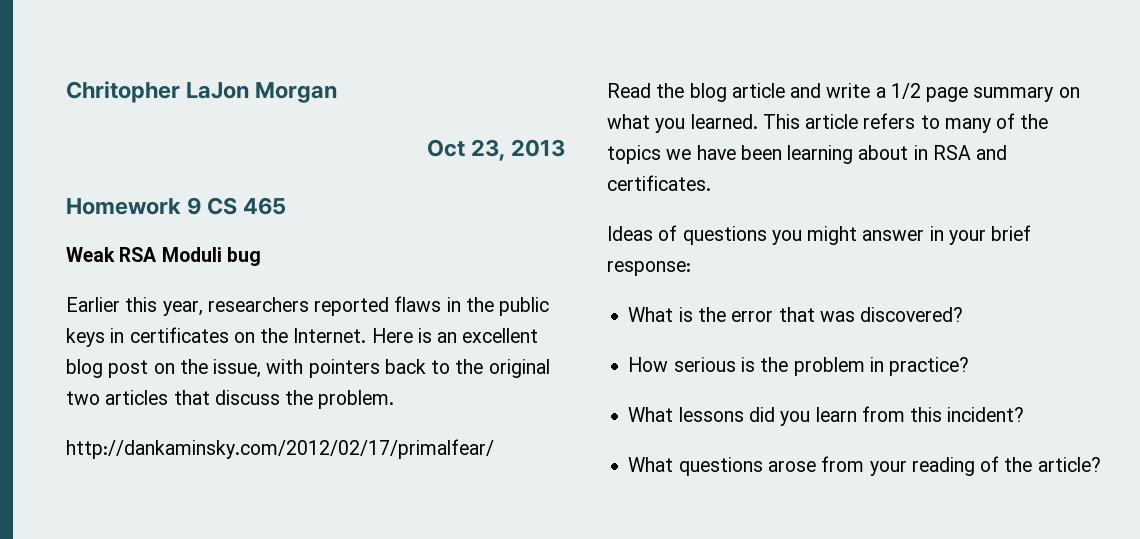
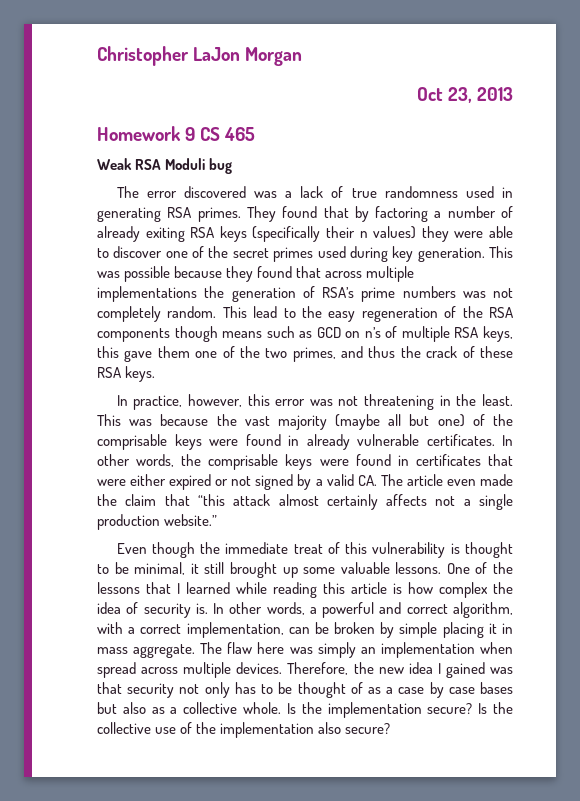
- Chritopher LaJon Morgan
+ Christopher LaJon Morgan
- Earlier this year, researchers reported flaws in the public keys in certificates on the Internet. Here is an excellent blog post on the issue, with pointers back to the original two articles that discuss the problem.
- http://dankaminsky.com/2012/02/17/primalfear/
- Read the blog article and write a 1/2 page summary on what you learned. This article refers to many of the topics we have been learning about in RSA and certificates.
- Ideas of questions you might answer in your brief response:
- What is the error that was discovered?
- How serious is the problem in practice?
- What lessons did you learn from this incident?
- What questions arose from your reading of the article?
+ The error discovered was a lack of true randomness used in generating RSA primes. They found that by factoring a number of already exiting RSA keys (specifically their n values) they were able to discover one of the secret primes used during key generation. This was possible because they found that across multiple implementations the generation of RSA’s prime numbers was not completely random. This lead to the easy regeneration of the RSA components though means such as GCD on n’s of multiple RSA keys, this gave them one of the two primes, and thus the crack of these RSA keys.
+ In practice, however, this error was not threatening in the least. This was because the vast majority (maybe all but one) of the comprisable keys were found in already vulnerable certificates. In other words, the comprisable keys were found in certificates that were either expired or not signed by a valid CA. The article even made the claim that “this attack almost certainly affects not a single production website.”
+ Even though the immediate treat of this vulnerability is thought to be minimal, it still brought up some valuable lessons. One of the lessons that I learned while reading this article is how complex the idea of security is. In other words, a powerful and correct algorithm, with a correct implementation, can be broken by simple placing it in mass aggregate. The flaw here was simply an implementation when spread across multiple devices. Therefore, the new idea I gained was that security not only has to be thought of as a case by case bases but also as a collective whole. Is the implementation secure? Is the collective use of the implementation also secure?

